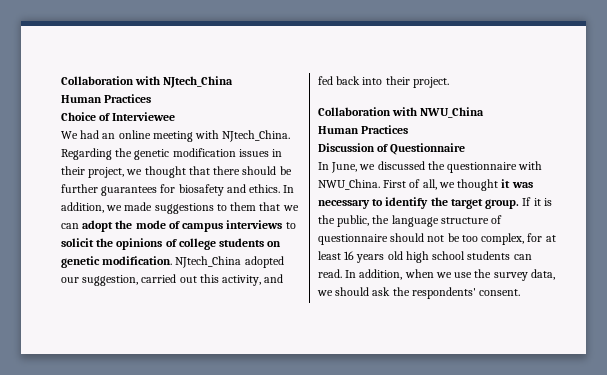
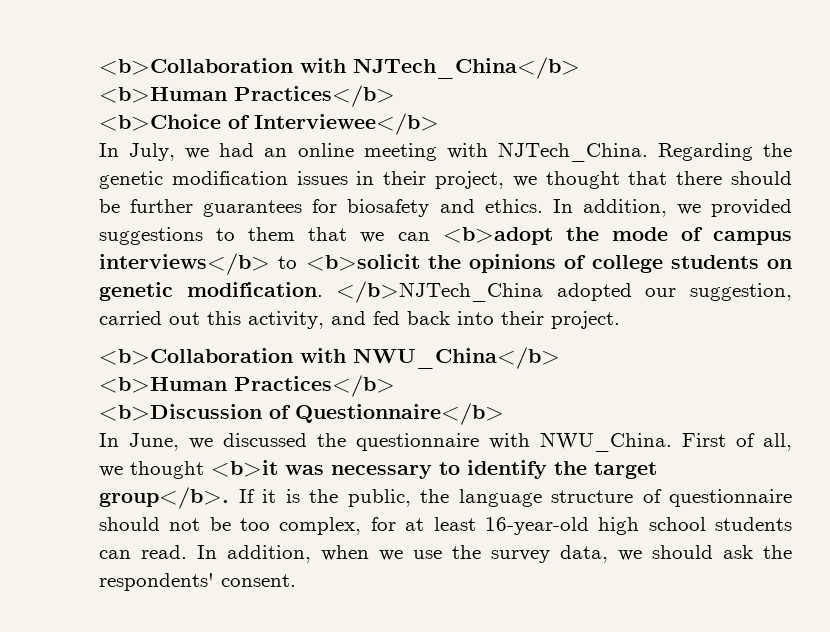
- Collaboration with NJtech_China
- Human Practices
- Choice of Interviewee
- We had an online meeting with NJtech_China.
+ <b>Collaboration with NJTech_China</b>
+ <b>Human Practices</b>
+ <b>Choice of Interviewee</b>
+ In July, we had an online meeting with NJTech_China.
- In addition, we made suggestions to them that we can adopt the mode of campus interviews to solicit the opinions of college students on genetic modification.
+ In addition, we provided suggestions to them that we can <b>adopt the mode of campus interviews</b> to <b>solicit the opinions of college students on genetic modification.
- NJtech_China adopted our suggestion, carried out this activity, and fed back into their project.
+ </b>NJTech_China adopted our suggestion, carried out this activity, and fed back into their project.
- Collaboration with NWU_China
- Human Practices
- Discussion of Questionnaire
+ <b>Collaboration with NWU_China</b>
+ <b>Human Practices</b>
+ <b>Discussion of Questionnaire</b>
- First of all, we thought it was necessary to identify the target group.
+ First of all, we thought <b>it was necessary to identify the target group</b>.
- If it is the public, the language structure of questionnaire should not be too complex, for at least 16 years old high school students can read.
+ If it is the public, the language structure of questionnaire should not be too complex, for at least 16-year-old high school students can read.

